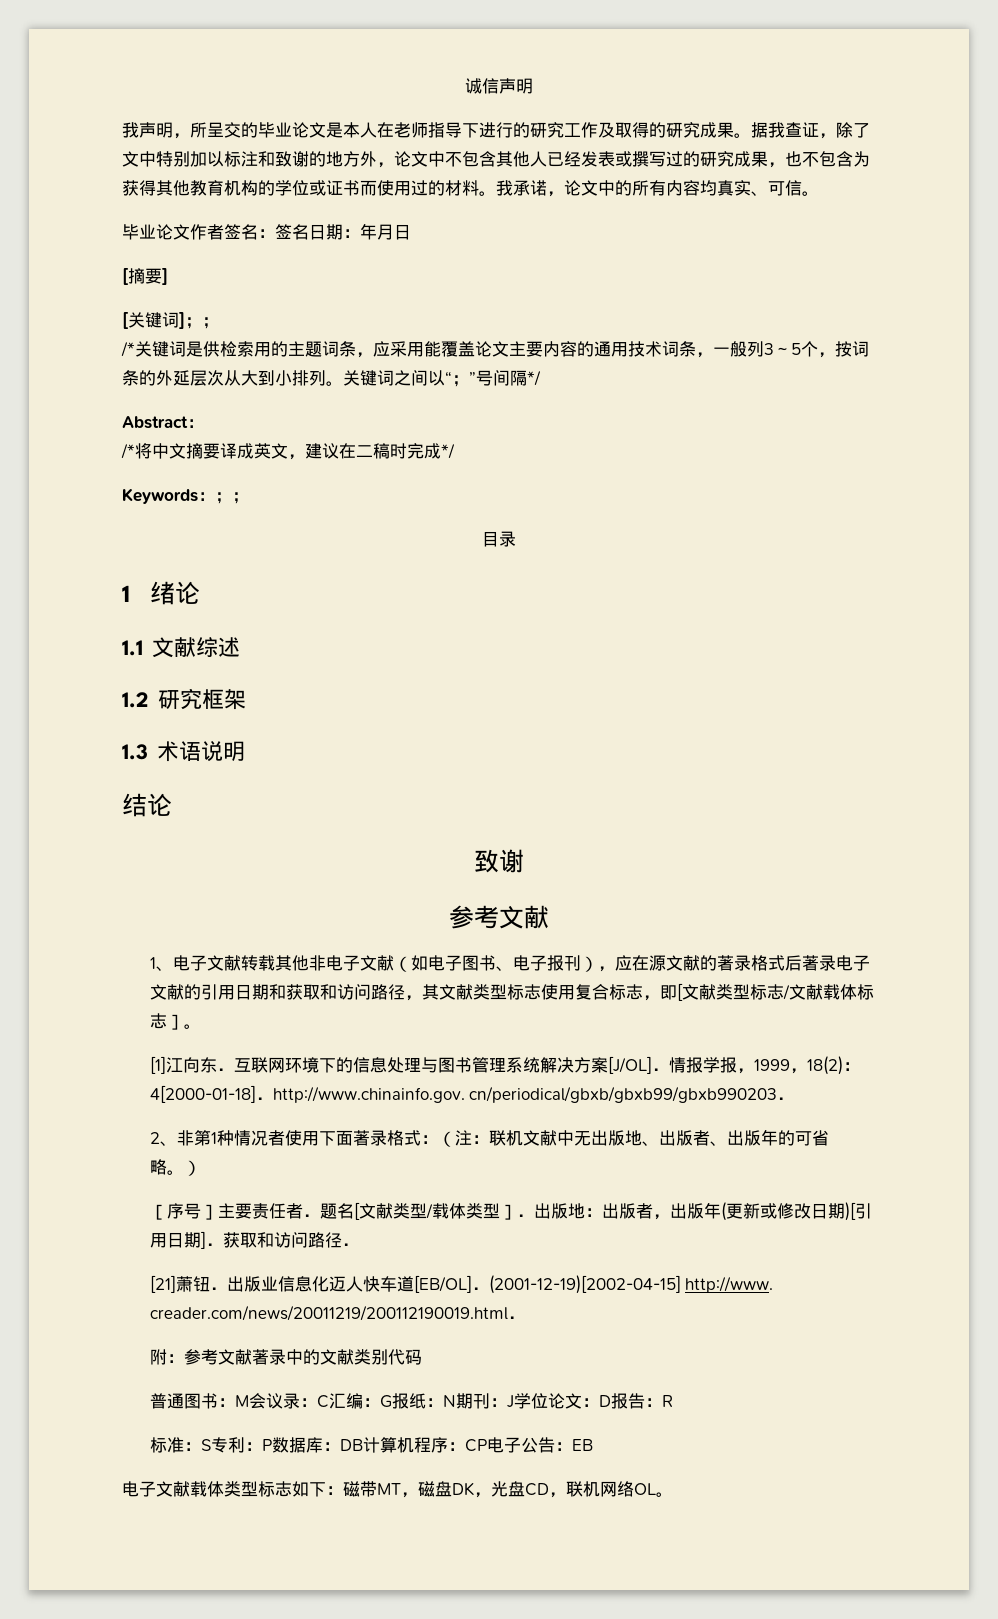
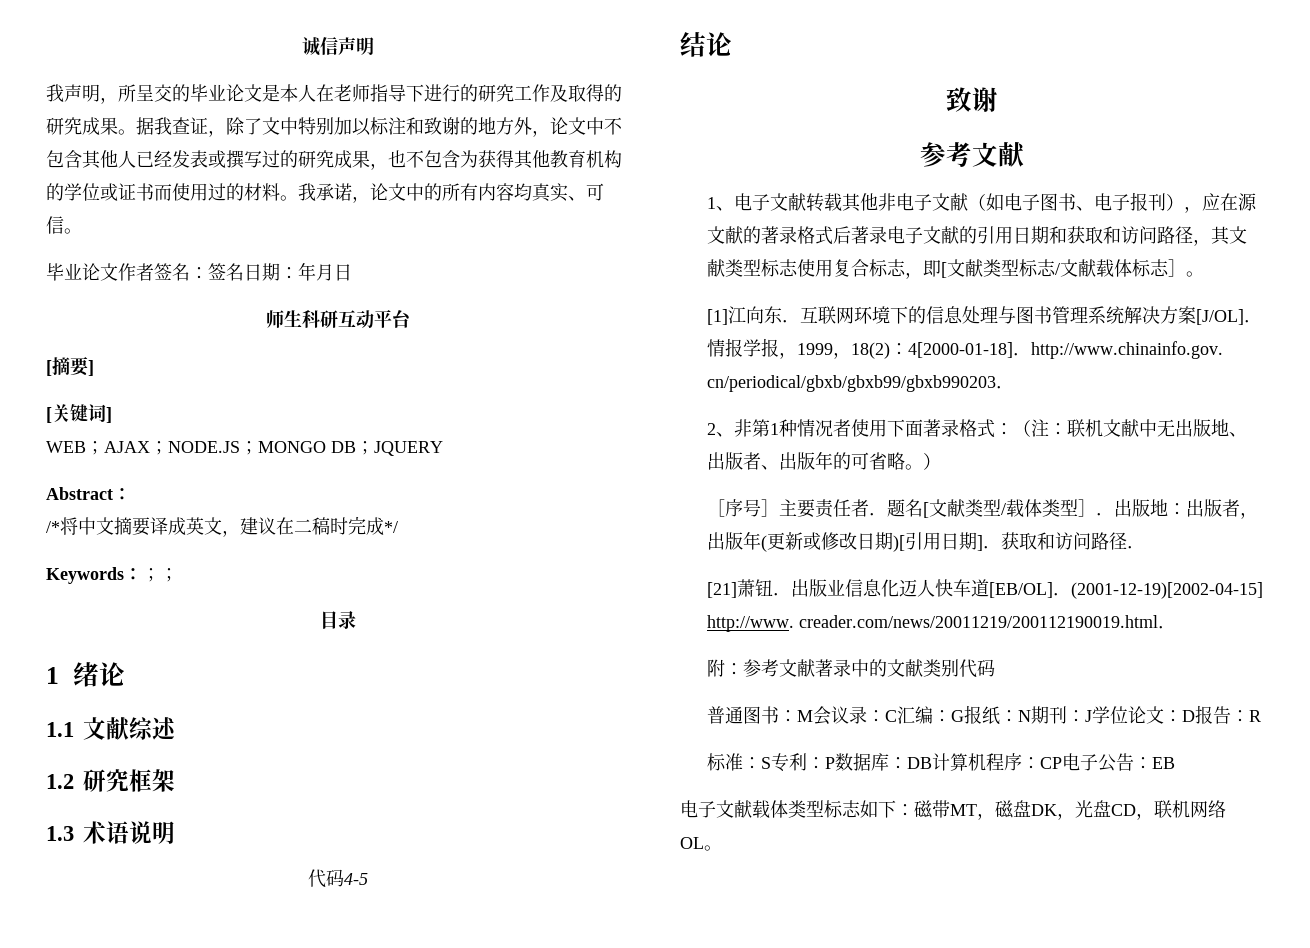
+ 师生科研互动平台
- [关键词]；；
- /*关键词是供检索用的主题词条，应采用能覆盖论文主要内容的通用技术词条，一般列3～5个，按词条的外延层次从大到小排列。关键词之间以“；”号间隔*/
+ [关键词]
+ WEB；AJAX；NODE.JS；MONGO DB；JQUERY
+ 代码4-5

